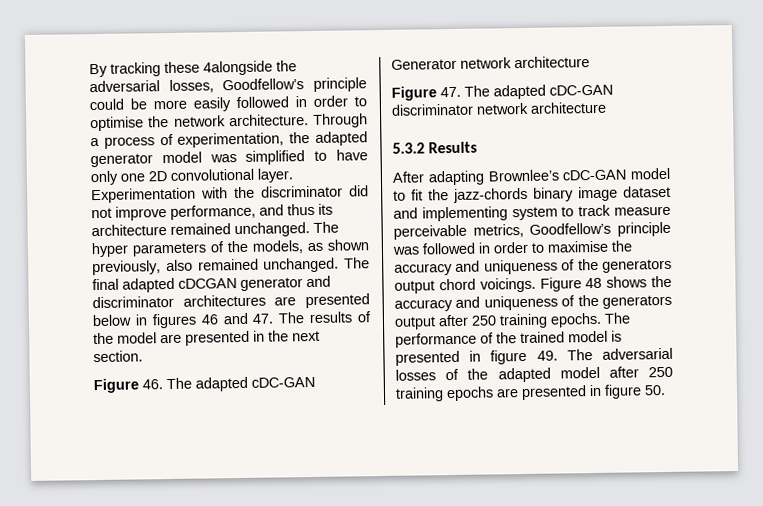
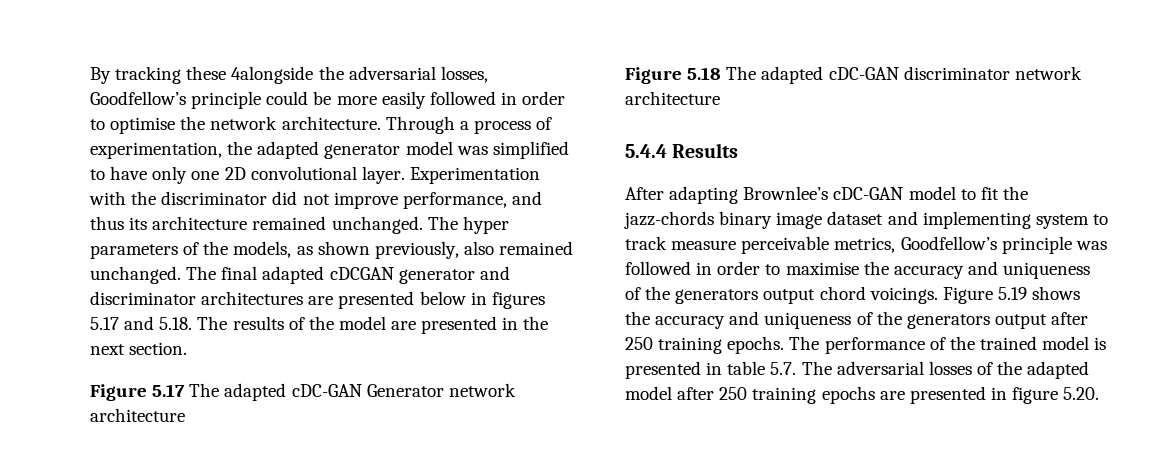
- The final adapted cDCGAN generator and discriminator architectures are presented below in figures 46 and 47. The results of the model are presented in the next section.
+ The final adapted cDCGAN generator and discriminator architectures are presented below in figures 5.17 and 5.18. The results of the model are presented in the next section.
- Figure 46. The adapted cDC-GAN Generator network architecture
+ Figure 5.17 The adapted cDC-GAN Generator network architecture
- Figure 47. The adapted cDC-GAN discriminator network architecture
+ Figure 5.18 The adapted cDC-GAN discriminator network architecture
- 5.3.2 Results
+ 5.4.4 Results
- Figure 48 shows the accuracy and uniqueness of the generators output after 250 training epochs.
+ Figure 5.19 shows the accuracy and uniqueness of the generators output after 250 training epochs.
- The performance of the trained model is presented in figure 49. The adversarial losses of the adapted model after 250 training epochs are presented in figure 50.
+ The performance of the trained model is presented in table 5.7. The adversarial losses of the adapted model after 250 training epochs are presented in figure 5.20.

